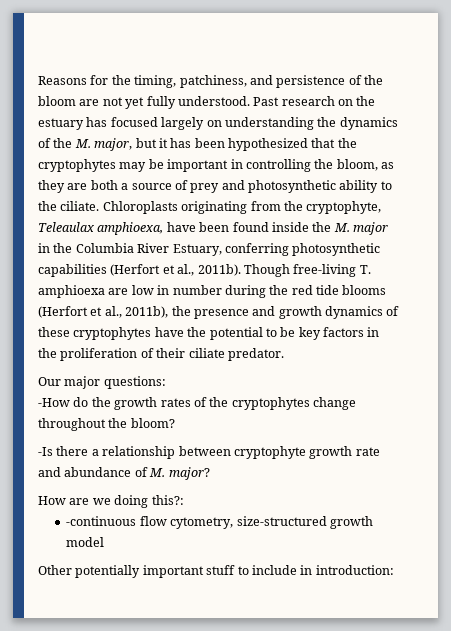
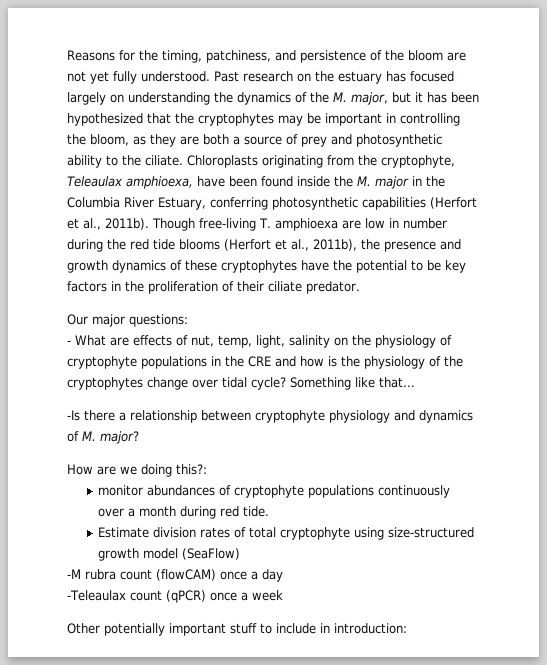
- -How do the growth rates of the cryptophytes change throughout the bloom?
+ - What are effects of nut, temp, light, salinity on the physiology of cryptophyte populations in the CRE and how is the physiology of the cryptophytes change over tidal cycle? Something like that…
- -Is there a relationship between cryptophyte growth rate and abundance of M. major?
+ -Is there a relationship between cryptophyte physiology and dynamics of M. major?
- -continuous flow cytometry, size-structured growth model
+ monitor abundances of cryptophyte populations continuously over a month during red tide.
+ Estimate division rates of total cryptophyte using size-structured growth model (SeaFlow)
+ -M rubra count (flowCAM) once a day
+ -Teleaulax count (qPCR) once a week

